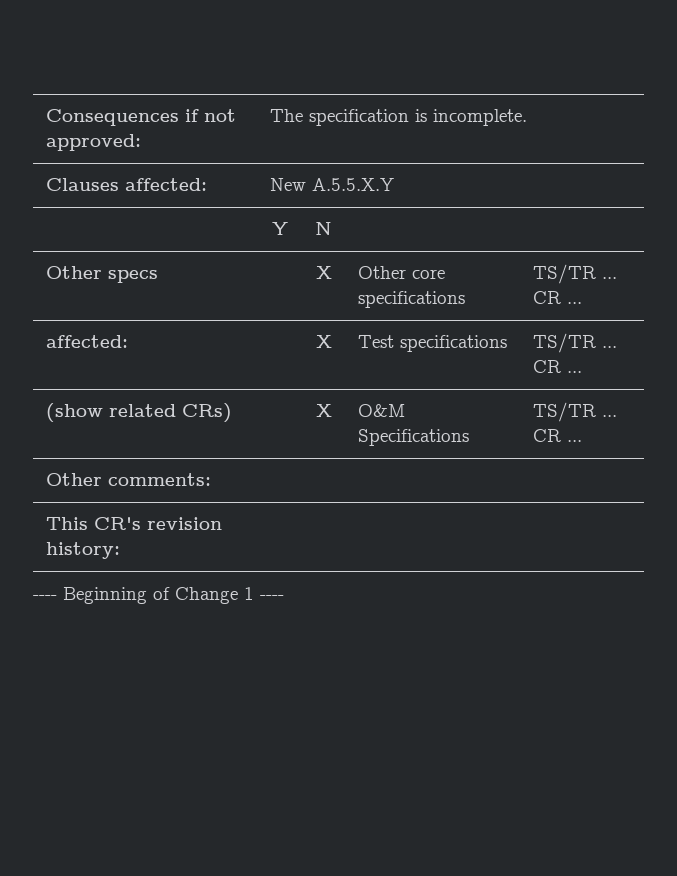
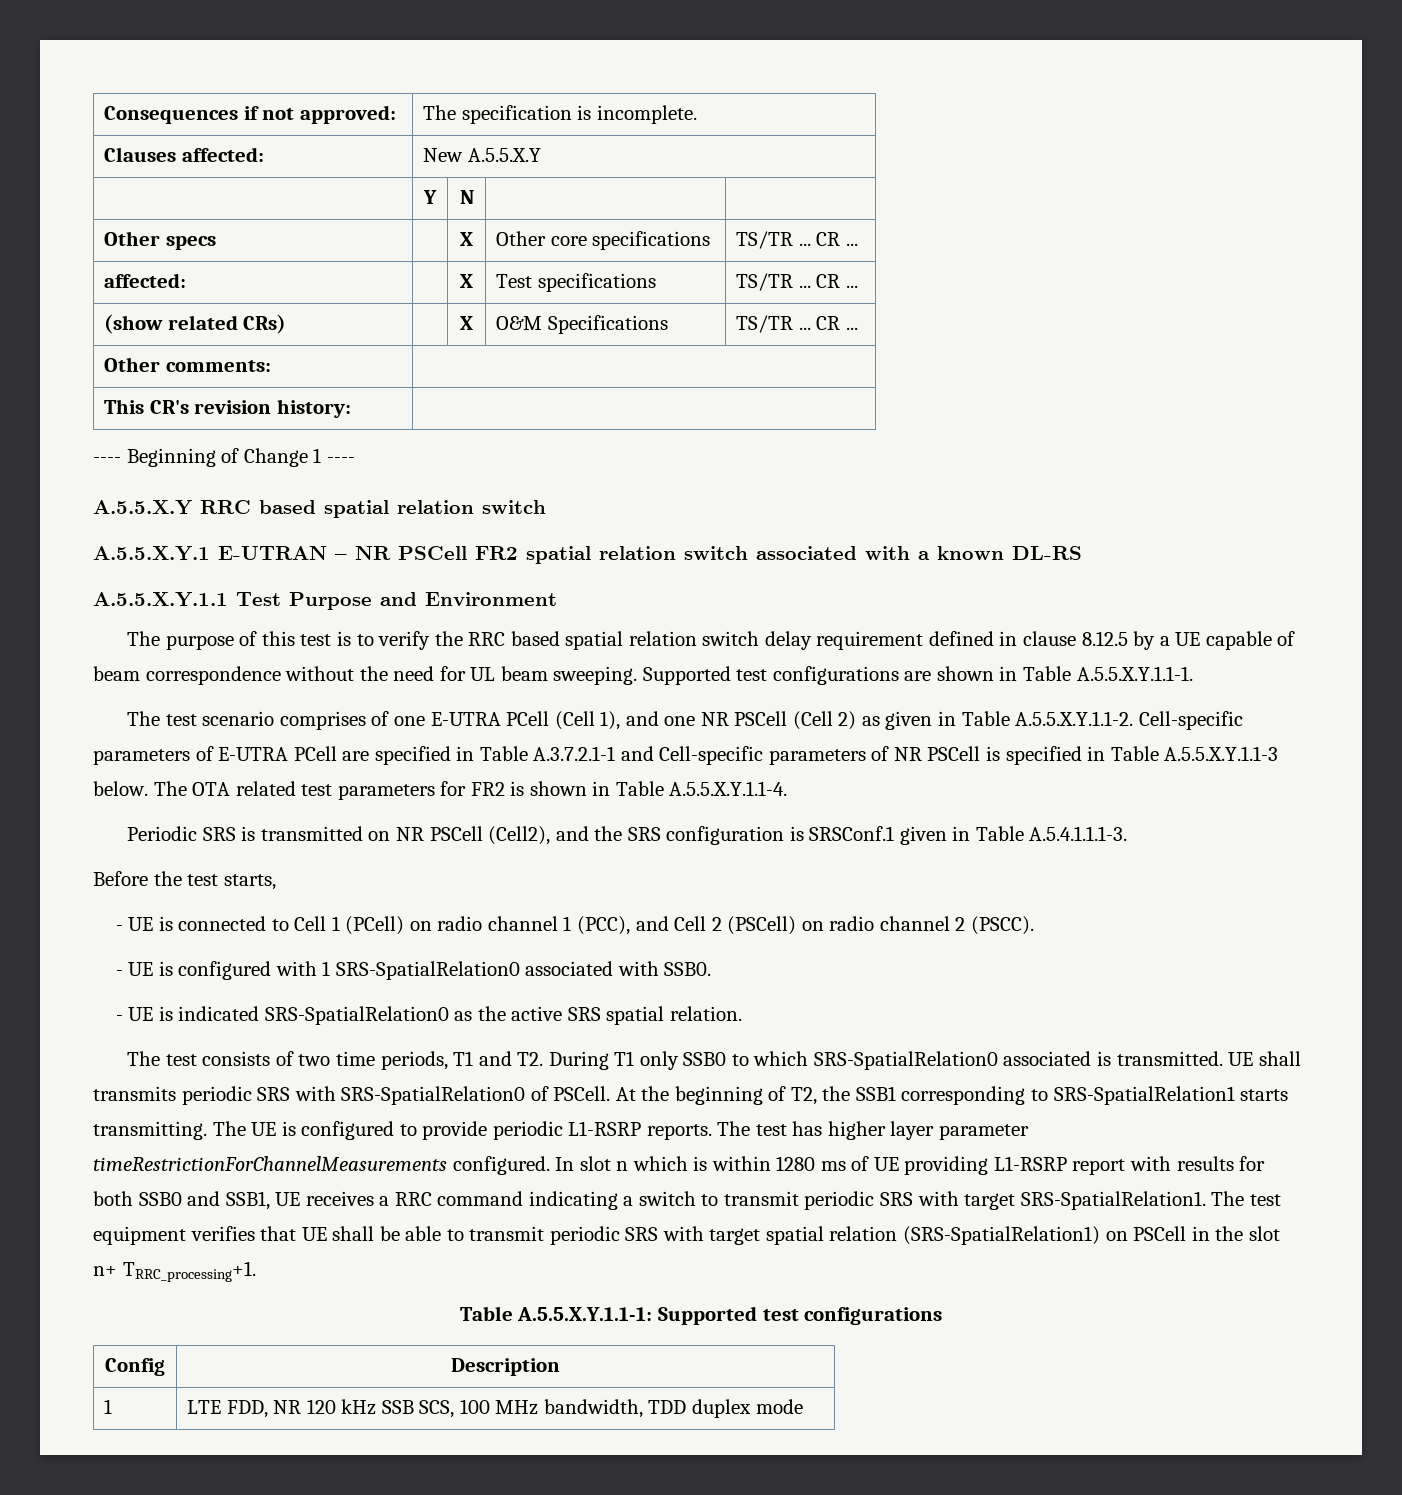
+ A.5.5.X.Y RRC based spatial relation switch
+ A.5.5.X.Y.1 E-UTRAN – NR PSCell FR2 spatial relation switch associated with a known DL-RS
+ A.5.5.X.Y.1.1 Test Purpose and Environment
+ The purpose of this test is to verify the RRC based spatial relation switch delay requirement defined in clause 8.12.5 by a UE capable of beam correspondence without the need for UL beam sweeping. Supported test configurations are shown in Table A.5.5.X.Y.1.1-1.
+ The test scenario comprises of one E-UTRA PCell (Cell 1), and one NR PSCell (Cell 2) as given in Table A.5.5.X.Y.1.1-2. Cell-specific parameters of E-UTRA PCell are specified in Table A.3.7.2.1-1 and Cell-specific parameters of NR PSCell is specified in Table A.5.5.X.Y.1.1-3 below. The OTA related test parameters for FR2 is shown in Table A.5.5.X.Y.1.1-4.
+ Periodic SRS is transmitted on NR PSCell (Cell2), and the SRS configuration is SRSConf.1 given in Table A.5.4.1.1.1-3.
+ Before the test starts,
+ - UE is connected to Cell 1 (PCell) on radio channel 1 (PCC), and Cell 2 (PSCell) on radio channel 2 (PSCC).
+ - UE is configured with 1 SRS-SpatialRelation0 associated with SSB0.
+ - UE is indicated SRS-SpatialRelation0 as the active SRS spatial relation.
+ The test consists of two time periods, T1 and T2. During T1 only SSB0 to which SRS-SpatialRelation0 associated is transmitted. UE shall transmits periodic SRS with SRS-SpatialRelation0 of PSCell. At the beginning of T2, the SSB1 corresponding to SRS-SpatialRelation1 starts transmitting. The UE is configured to provide periodic L1-RSRP reports. The test has higher layer parameter timeRestrictionForChannelMeasurements configured. In slot n which is within 1280 ms of UE providing L1-RSRP report with results for both SSB0 and SSB1, UE receives a RRC command indicating a switch to transmit periodic SRS with target SRS-SpatialRelation1. The test equipment verifies that UE shall be able to transmit periodic SRS with target spatial relation (SRS-SpatialRelation1) on PSCell in the slot n+ TRRC_processing+1.
+ Table A.5.5.X.Y.1.1-1: Supported test configurations
+ Config | Description
+ 1 | LTE FDD, NR 120 kHz SSB SCS, 100 MHz bandwidth, TDD duplex mode

